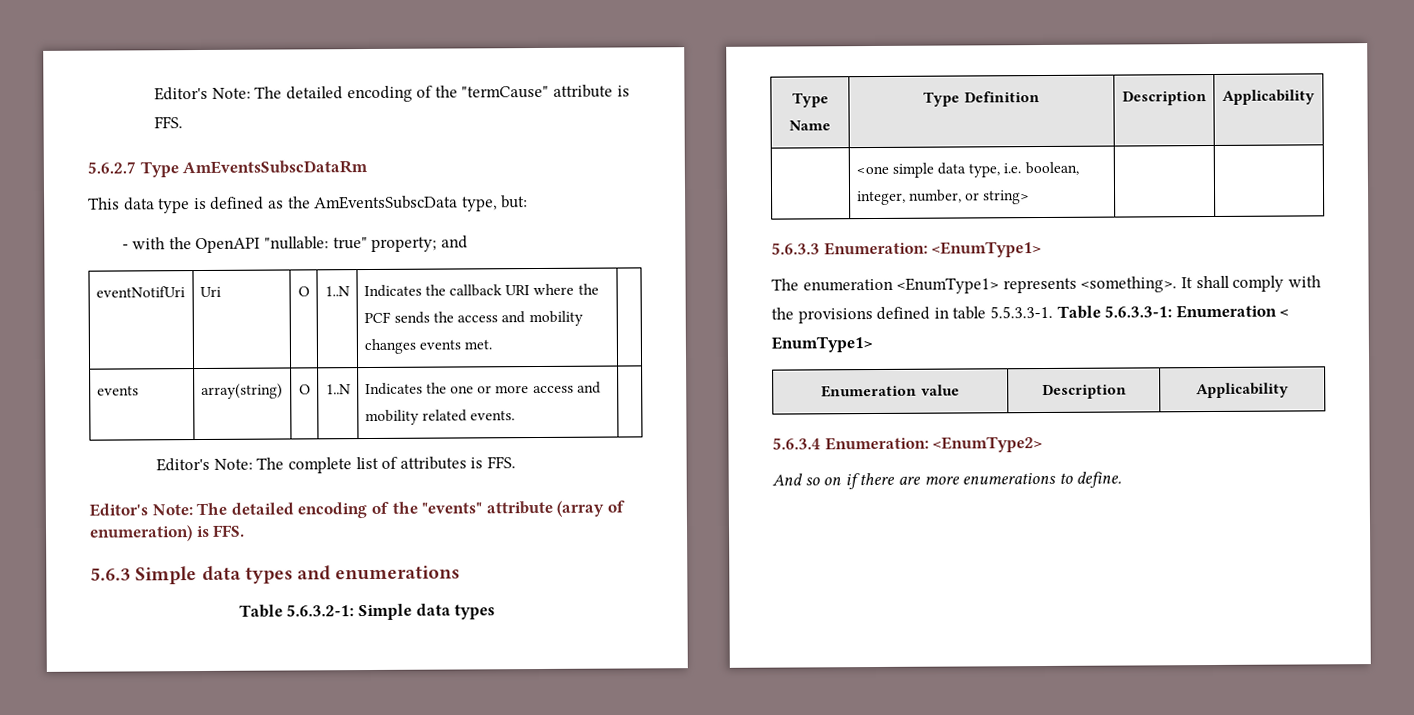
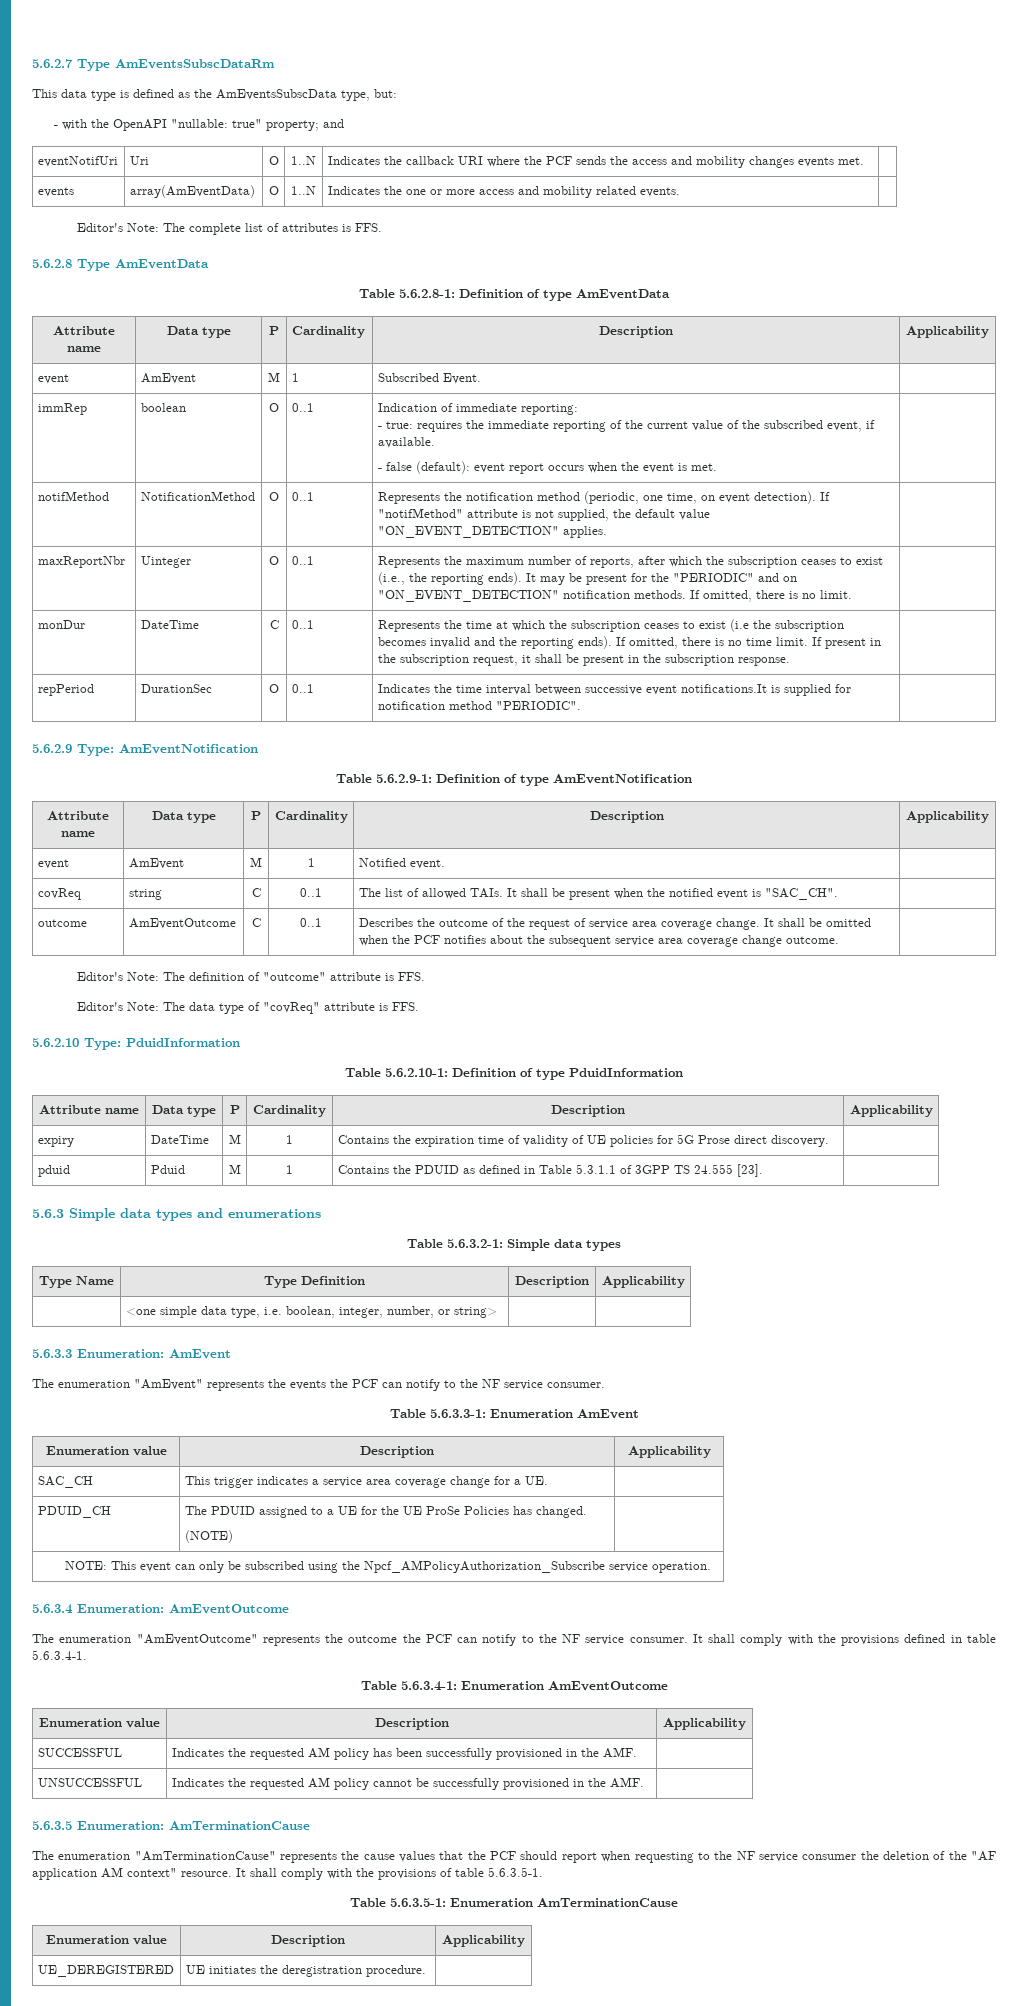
- Editor's Note: The detailed encoding of the "termCause" attribute is FFS.
- events | array(string) | O | 1..N | Indicates the one or more access and mobility related events. |
+ events | array(AmEventData) | O | 1..N | Indicates the one or more access and mobility related events. |
- Editor's Note: The detailed encoding of the "events" attribute (array of enumeration) is FFS.
+ 5.6.2.8 Type AmEventData
+ Table 5.6.2.8-1: Definition of type AmEventData
+ Attribute name | Data type | P | Cardinality | Description | Applicability
+ event | AmEvent | M | 1 | Subscribed Event. |
+ immRep | boolean | O | 0..1 | Indication of immediate reporting:
+ - true: requires the immediate reporting of the current value of the subscribed event, if available.
+ - false (default): event report occurs when the event is met. |
+ notifMethod | NotificationMethod | O | 0..1 | Represents the notification method (periodic, one time, on event detection). If "notifMethod" attribute is not supplied, the default value "ON_EVENT_DETECTION" applies. |
+ maxReportNbr | Uinteger | O | 0..1 | Represents the maximum number of reports, after which the subscription ceases to exist (i.e., the reporting ends). It may be present for the "PERIODIC" and on "ON_EVENT_DETECTION" notification methods. If omitted, there is no limit. |
+ monDur | DateTime | C | 0..1 | Represents the time at which the subscription ceases to exist (i.e the subscription becomes invalid and the reporting ends). If omitted, there is no time limit. If present in the subscription request, it shall be present in the subscription response. |
+ repPeriod | DurationSec | O | 0..1 | Indicates the time interval between successive event notifications.It is supplied for notification method "PERIODIC". |
+ 5.6.2.9 Type: AmEventNotification
+ Table 5.6.2.9-1: Definition of type AmEventNotification
+ Attribute name | Data type | P | Cardinality | Description | Applicability
+ event | AmEvent | M | 1 | Notified event. |
+ covReq | string | C | 0..1 | The list of allowed TAIs. It shall be present when the notified event is "SAC_CH". |
+ outcome | AmEventOutcome | C | 0..1 | Describes the outcome of the request of service area coverage change. It shall be omitted when the PCF notifies about the subsequent service area coverage change outcome. |
+ Editor's Note: The definition of "outcome" attribute is FFS.
+ Editor's Note: The data type of "covReq" attribute is FFS.
+ 5.6.2.10 Type: PduidInformation
+ Table 5.6.2.10-1: Definition of type PduidInformation
+ Attribute name | Data type | P | Cardinality | Description | Applicability
+ expiry | DateTime | M | 1 | Contains the expiration time of validity of UE policies for 5G Prose direct discovery. |
+ pduid | Pduid | M | 1 | Contains the PDUID as defined in Table 5.3.1.1 of 3GPP TS 24.555 [23]. |
- 5.6.3.3 Enumeration: <EnumType1>
- The enumeration <EnumType1> represents <something>.
+ 5.6.3.3 Enumeration: AmEvent
+ The enumeration "AmEvent" represents the events the PCF can notify to the NF service consumer.
+ Table 5.6.3.3-1: Enumeration AmEvent
+ Enumeration value | Description | Applicability
+ SAC_CH | This trigger indicates a service area coverage change for a UE. |
+ PDUID_CH | The PDUID assigned to a UE for the UE ProSe Policies has changed.
+ (NOTE) |
+ NOTE: This event can only be subscribed using the Npcf_AMPolicyAuthorization_Subscribe service operation.
+ 5.6.3.4 Enumeration: AmEventOutcome
+ The enumeration "AmEventOutcome" represents the outcome the PCF can notify to the NF service consumer.
- It shall comply with the provisions defined in table 5.5.3.3-1. Table 5.6.3.3-1: Enumeration < EnumType1>
+ It shall comply with the provisions defined in table 5.6.3.4-1.
+ Table 5.6.3.4-1: Enumeration AmEventOutcome
  Enumeration value | Description | Applicability
- 5.6.3.4 Enumeration: <EnumType2>
- And so on if there are more enumerations to define.
+ SUCCESSFUL | Indicates the requested AM policy has been successfully provisioned in the AMF. |
+ UNSUCCESSFUL | Indicates the requested AM policy cannot be successfully provisioned in the AMF. |
+ 5.6.3.5 Enumeration: AmTerminationCause
+ The enumeration "AmTerminationCause" represents the cause values that the PCF should report when requesting to the NF service consumer the deletion of the "AF application AM context" resource. It shall comply with the provisions of table 5.6.3.5-1.
+ Table 5.6.3.5-1: Enumeration AmTerminationCause
+ Enumeration value | Description | Applicability
+ UE_DEREGISTERED | UE initiates the deregistration procedure. |

